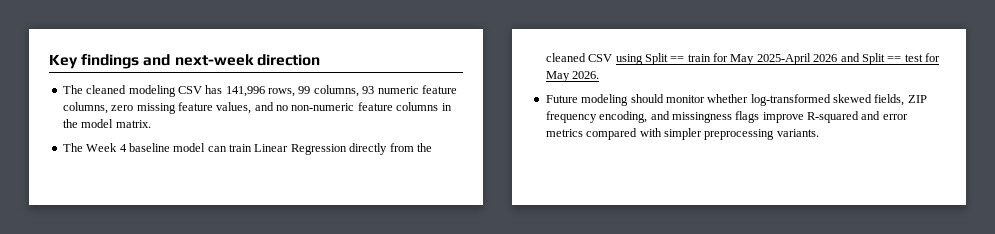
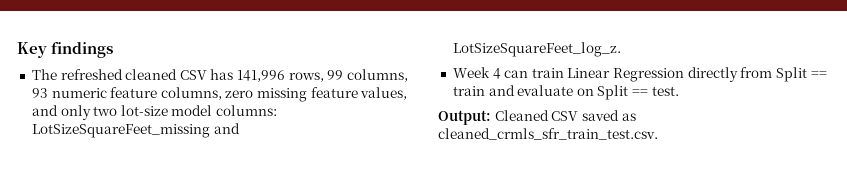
- Key findings and next-week direction
- The cleaned modeling CSV has 141,996 rows, 99 columns, 93 numeric feature columns, zero missing feature values, and no non-numeric feature columns in the model matrix.
- The Week 4 baseline model can train Linear Regression directly from the cleaned CSV using Split == train for May 2025-April 2026 and Split == test for May 2026.
- Future modeling should monitor whether log-transformed skewed fields, ZIP frequency encoding, and missingness flags improve R-squared and error metrics compared with simpler preprocessing variants.
+ Key findings
+ The refreshed cleaned CSV has 141,996 rows, 99 columns, 93 numeric feature columns, zero missing feature values, and only two lot-size model columns: LotSizeSquareFeet_missing and LotSizeSquareFeet_log_z.
+ Week 4 can train Linear Regression directly from Split == train and evaluate on Split == test.
+ Output: Cleaned CSV saved as cleaned_crmls_sfr_train_test.csv.

